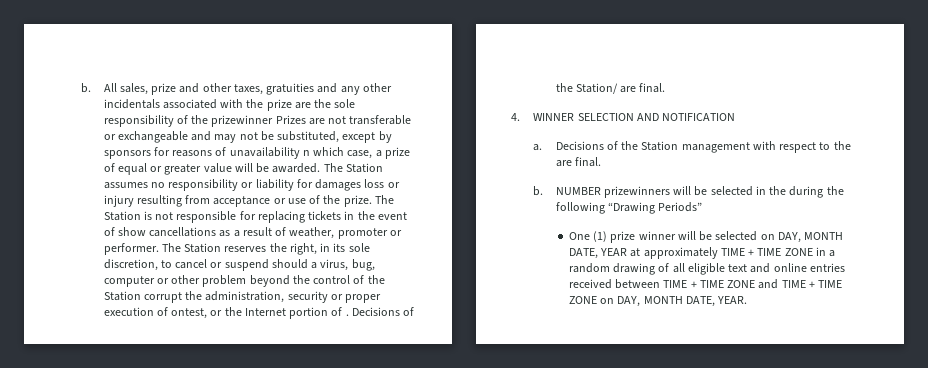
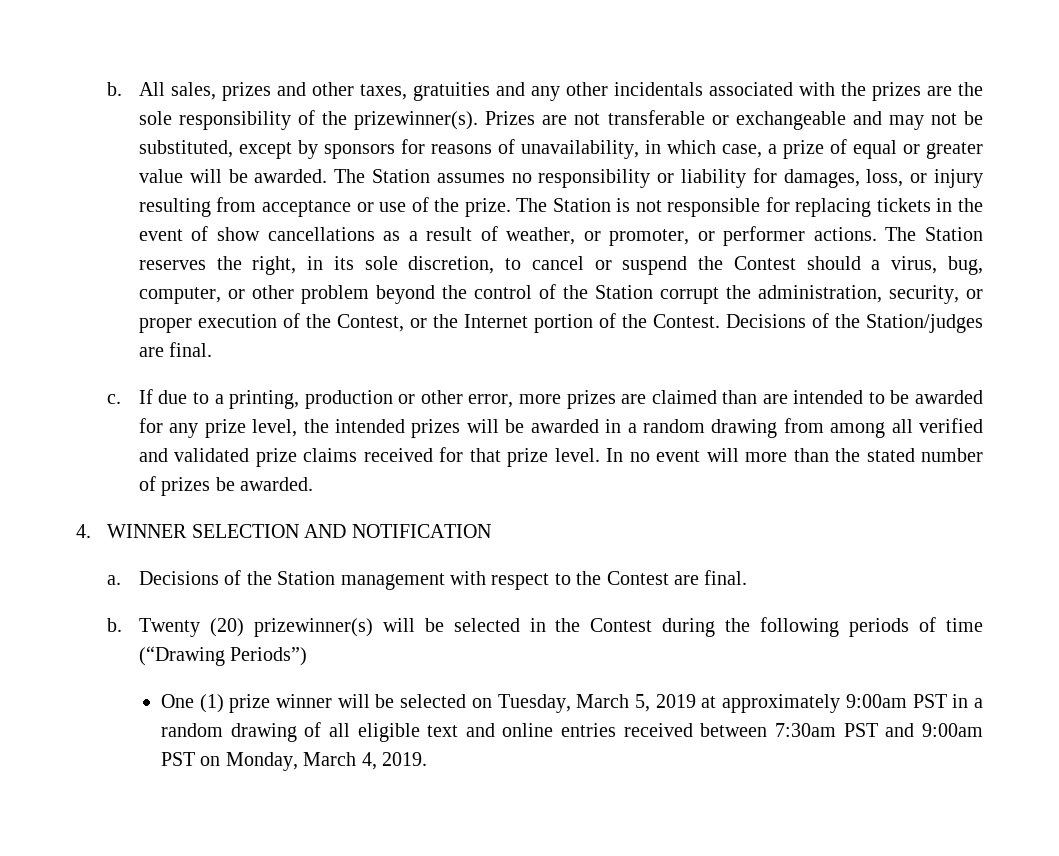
- All sales, prize and other taxes, gratuities and any other incidentals associated with the prize are the sole responsibility of the prizewinner Prizes are not transferable or exchangeable and may not be substituted, except by sponsors for reasons of unavailability n which case, a prize of equal or greater value will be awarded.
+ All sales, prizes and other taxes, gratuities and any other incidentals associated with the prizes are the sole responsibility of the prizewinner(s). Prizes are not transferable or exchangeable and may not be substituted, except by sponsors for reasons of unavailability, in which case, a prize of equal or greater value will be awarded.
- The Station assumes no responsibility or liability for damages loss or injury resulting from acceptance or use of the prize.
+ The Station assumes no responsibility or liability for damages, loss, or injury resulting from acceptance or use of the prize.
- The Station is not responsible for replacing tickets in the event of show cancellations as a result of weather, promoter or performer.
+ The Station is not responsible for replacing tickets in the event of show cancellations as a result of weather, or promoter, or performer actions.
- The Station reserves the right, in its sole discretion, to cancel or suspend should a virus, bug, computer or other problem beyond the control of the Station corrupt the administration, security or proper execution of ontest, or the Internet portion of . Decisions of the Station/ are final.
+ The Station reserves the right, in its sole discretion, to cancel or suspend the Contest should a virus, bug, computer, or other problem beyond the control of the Station corrupt the administration, security, or proper execution of the Contest, or the Internet portion of the Contest. Decisions of the Station/judges are final.
+ c. If due to a printing, production or other error, more prizes are claimed than are intended to be awarded for any prize level, the intended prizes will be awarded in a random drawing from among all verified and validated prize claims received for that prize level. In no event will more than the stated number of prizes be awarded.
- Decisions of the Station management with respect to the are final.
+ Decisions of the Station management with respect to the Contest are final.
- NUMBER prizewinners will be selected in the during the following “Drawing Periods”
+ Twenty (20) prizewinner(s) will be selected in the Contest during the following periods of time (“Drawing Periods”)
- One (1) prize winner will be selected on DAY, MONTH DATE, YEAR at approximately TIME + TIME ZONE in a random drawing of all eligible text and online entries received between TIME + TIME ZONE and TIME + TIME ZONE on DAY, MONTH DATE, YEAR.
+ One (1) prize winner will be selected on Tuesday, March 5, 2019 at approximately 9:00am PST in a random drawing of all eligible text and online entries received between 7:30am PST and 9:00am PST on Monday, March 4, 2019.

